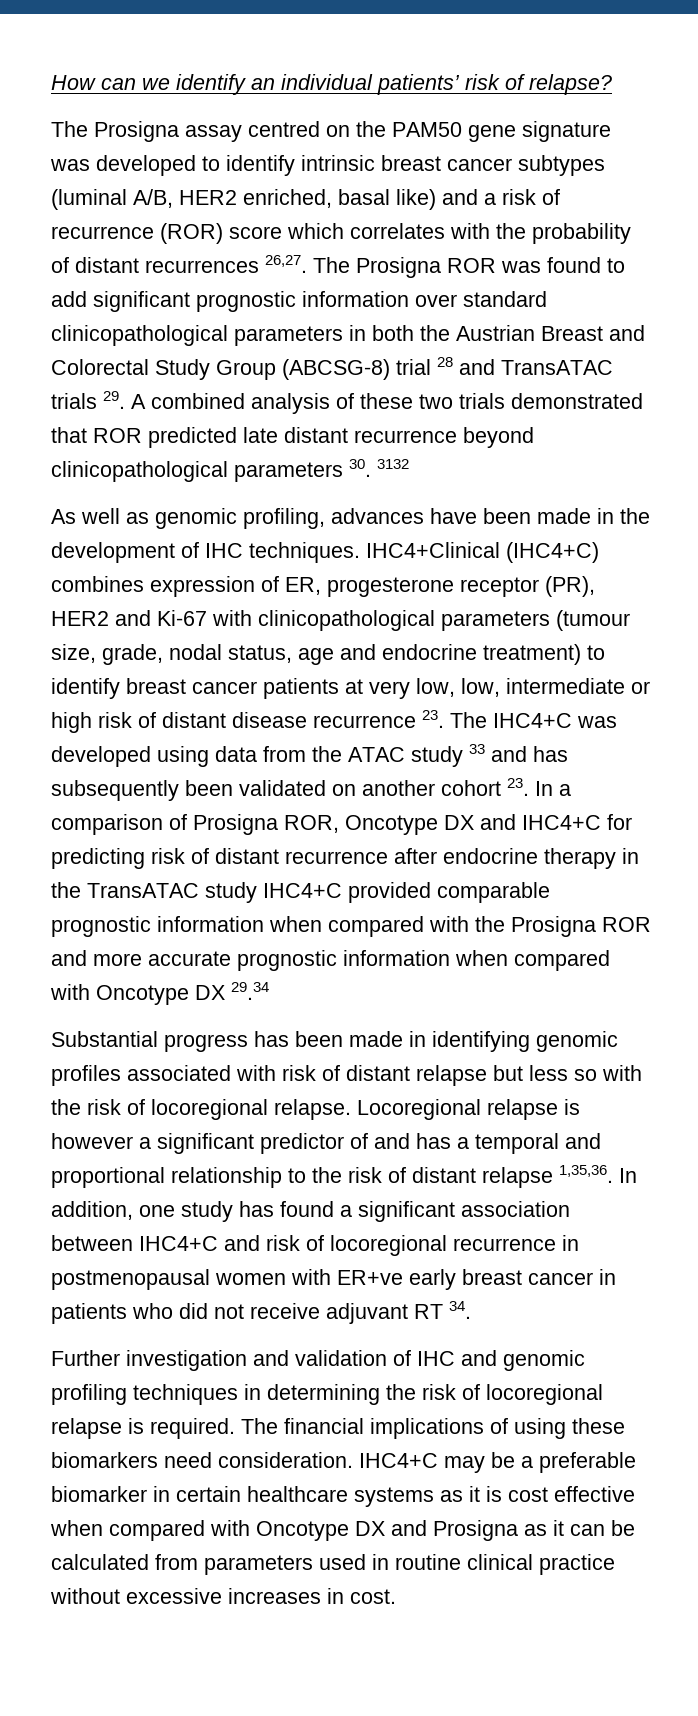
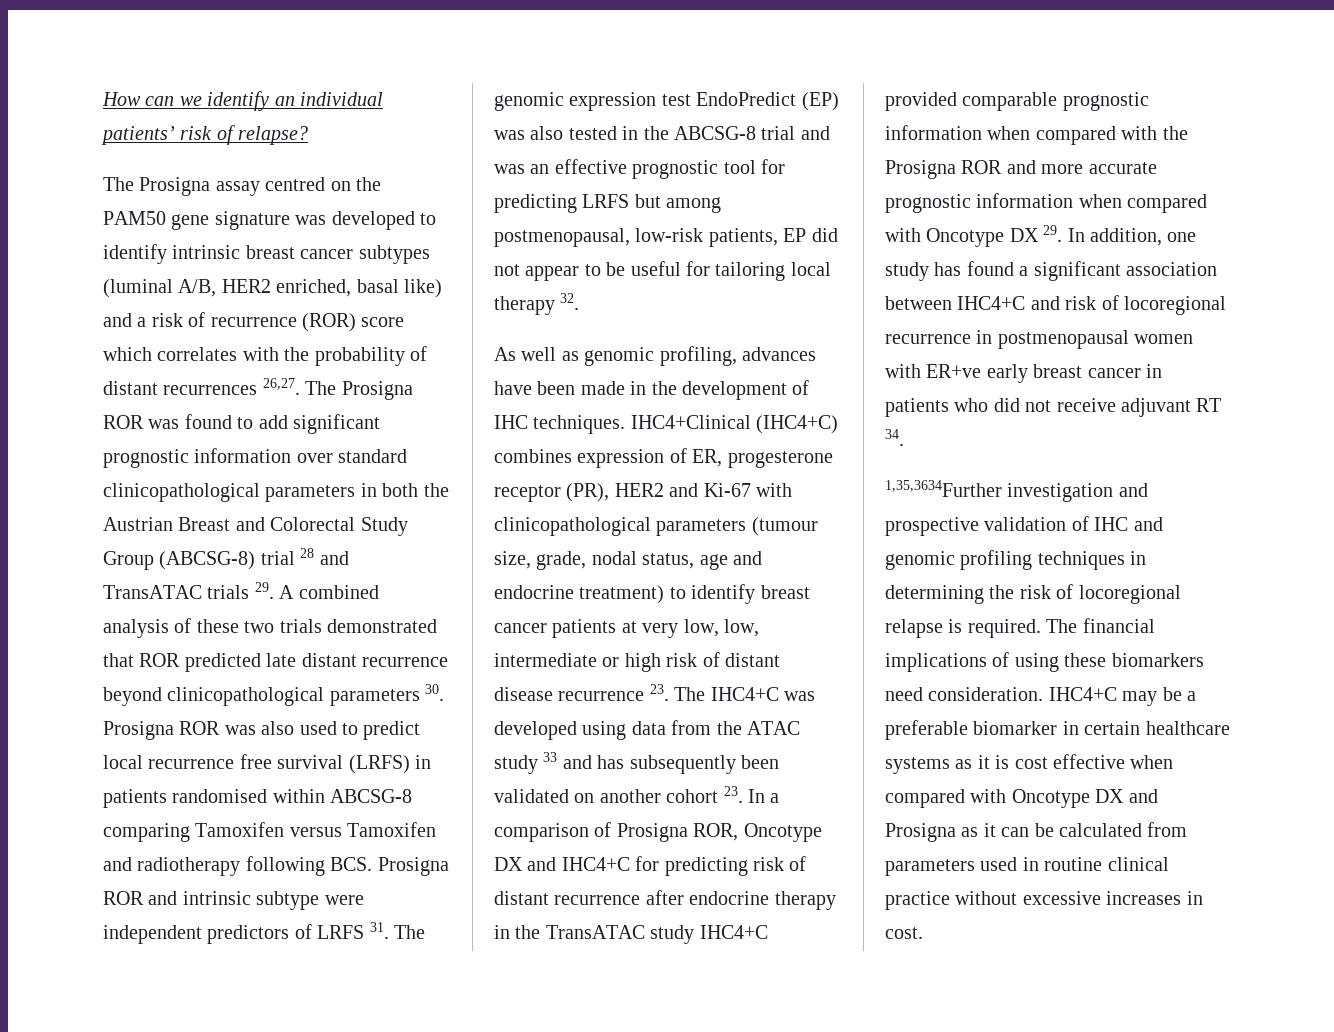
- The Prosigna ROR was found to add significant prognostic information over standard clinicopathological parameters in both the Austrian Breast and Colorectal Study Group (ABCSG-8) trial 28 and TransATAC trials 29. A combined analysis of these two trials demonstrated that ROR predicted late distant recurrence beyond clinicopathological parameters 30. 3132
+ The Prosigna ROR was found to add significant prognostic information over standard clinicopathological parameters in both the Austrian Breast and Colorectal Study Group (ABCSG-8) trial 28 and TransATAC trials 29. A combined analysis of these two trials demonstrated that ROR predicted late distant recurrence beyond clinicopathological parameters 30. Prosigna ROR was also used to predict local recurrence free survival (LRFS) in patients randomised within ABCSG-8 comparing Tamoxifen versus Tamoxifen and radiotherapy following BCS. Prosigna ROR and intrinsic subtype were independent predictors of LRFS 31. The genomic expression test EndoPredict (EP) was also tested in the ABCSG-8 trial and was an effective prognostic tool for predicting LRFS but among postmenopausal, low-risk patients, EP did not appear to be useful for tailoring local therapy 32.
- IHC4+Clinical (IHC4+C) combines expression of ER, progesterone receptor (PR), HER2 and Ki-67 with clinicopathological parameters (tumour size, grade, nodal status, age and endocrine treatment) to identify breast cancer patients at very low, low, intermediate or high risk of distant disease recurrence 23. The IHC4+C was developed using data from the ATAC study 33 and has subsequently been validated on another cohort 23. In a comparison of Prosigna ROR, Oncotype DX and IHC4+C for predicting risk of distant recurrence after endocrine therapy in the TransATAC study IHC4+C provided comparable prognostic information when compared with the Prosigna ROR and more accurate prognostic information when compared with Oncotype DX 29.34
- Substantial progress has been made in identifying genomic profiles associated with risk of distant relapse but less so with the risk of locoregional relapse. Locoregional relapse is however a significant predictor of and has a temporal and proportional relationship to the risk of distant relapse 1,35,36. In addition, one study has found a significant association between IHC4+C and risk of locoregional recurrence in postmenopausal women with ER+ve early breast cancer in patients who did not receive adjuvant RT 34.
+ IHC4+Clinical (IHC4+C) combines expression of ER, progesterone receptor (PR), HER2 and Ki-67 with clinicopathological parameters (tumour size, grade, nodal status, age and endocrine treatment) to identify breast cancer patients at very low, low, intermediate or high risk of distant disease recurrence 23. The IHC4+C was developed using data from the ATAC study 33 and has subsequently been validated on another cohort 23. In a comparison of Prosigna ROR, Oncotype DX and IHC4+C for predicting risk of distant recurrence after endocrine therapy in the TransATAC study IHC4+C provided comparable prognostic information when compared with the Prosigna ROR and more accurate prognostic information when compared with Oncotype DX 29. In addition, one study has found a significant association between IHC4+C and risk of locoregional recurrence in postmenopausal women with ER+ve early breast cancer in patients who did not receive adjuvant RT 34.
- Further investigation and validation of IHC and genomic profiling techniques in determining the risk of locoregional relapse is required.
+ 1,35,3634Further investigation and prospective validation of IHC and genomic profiling techniques in determining the risk of locoregional relapse is required.

